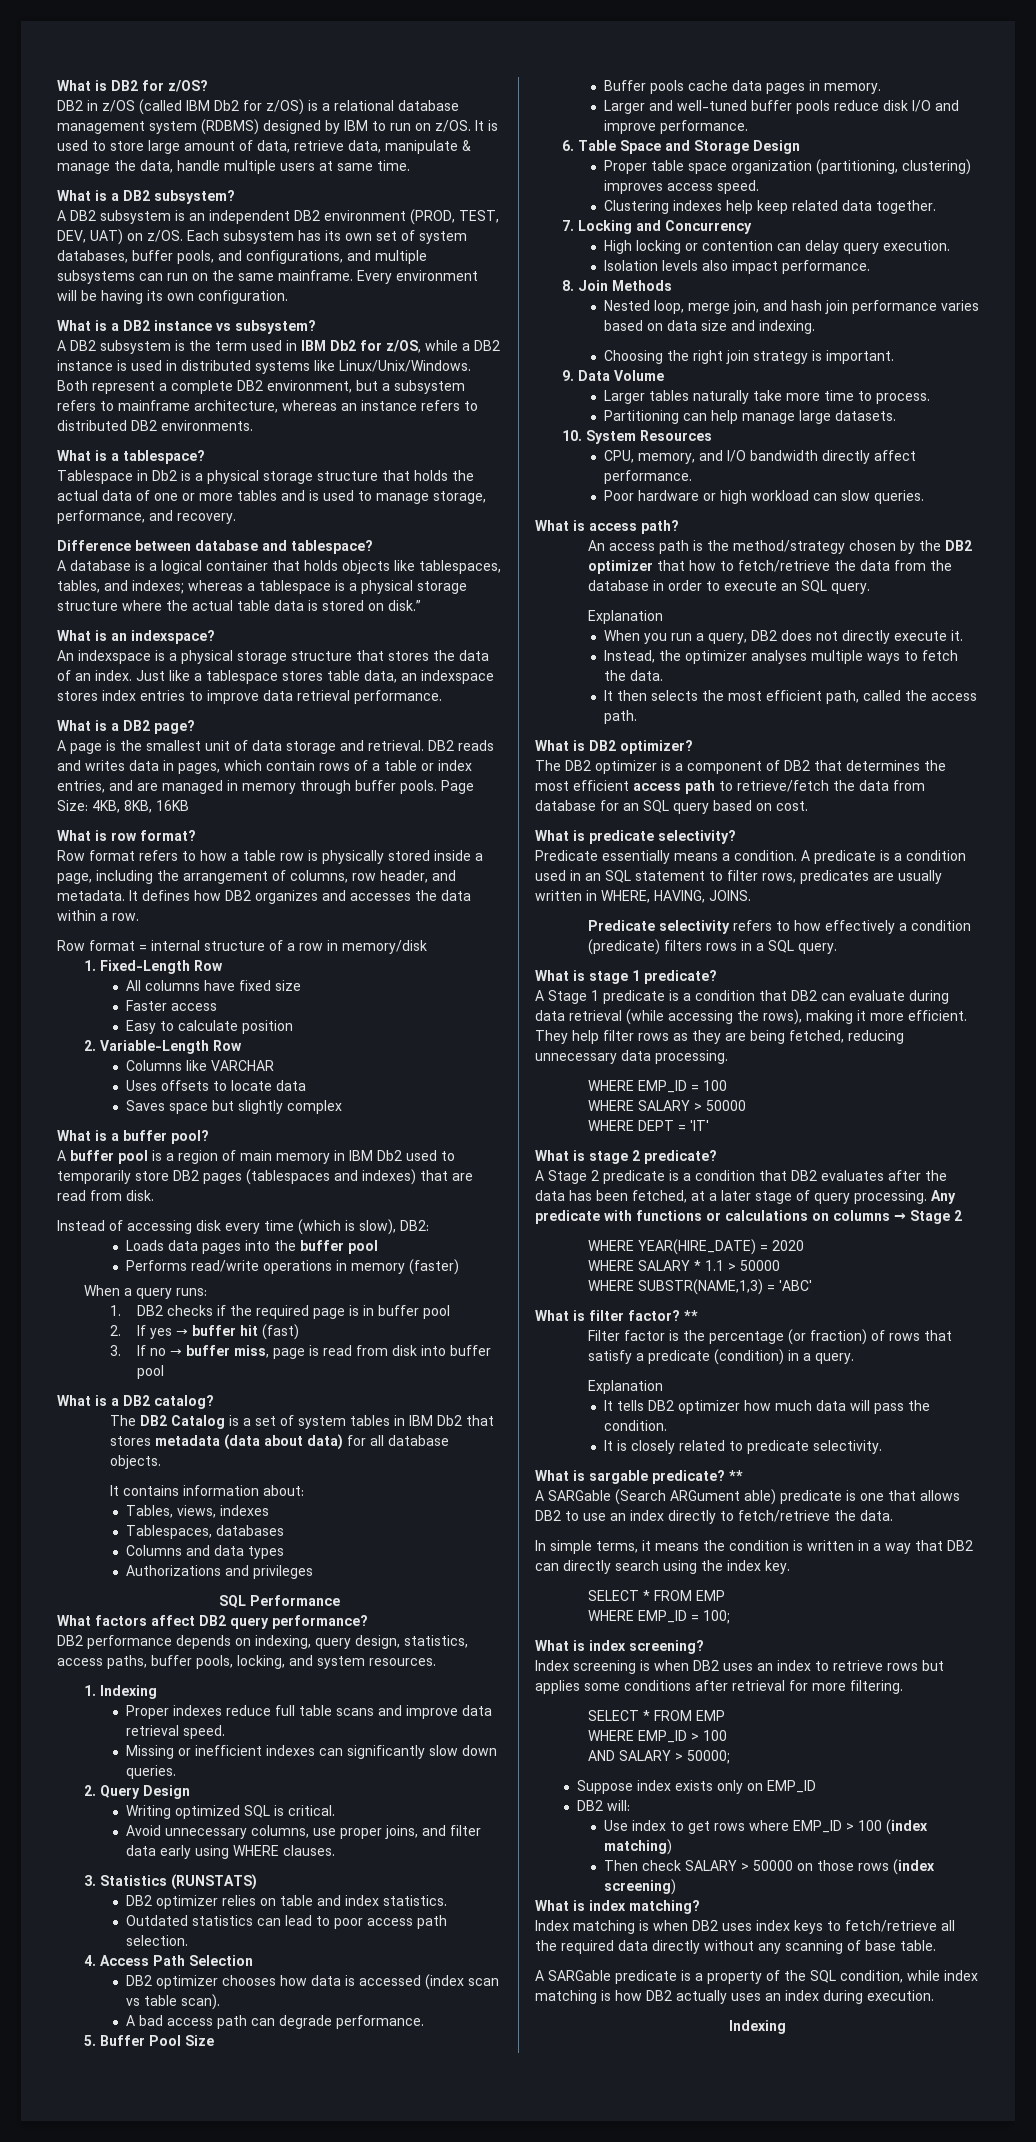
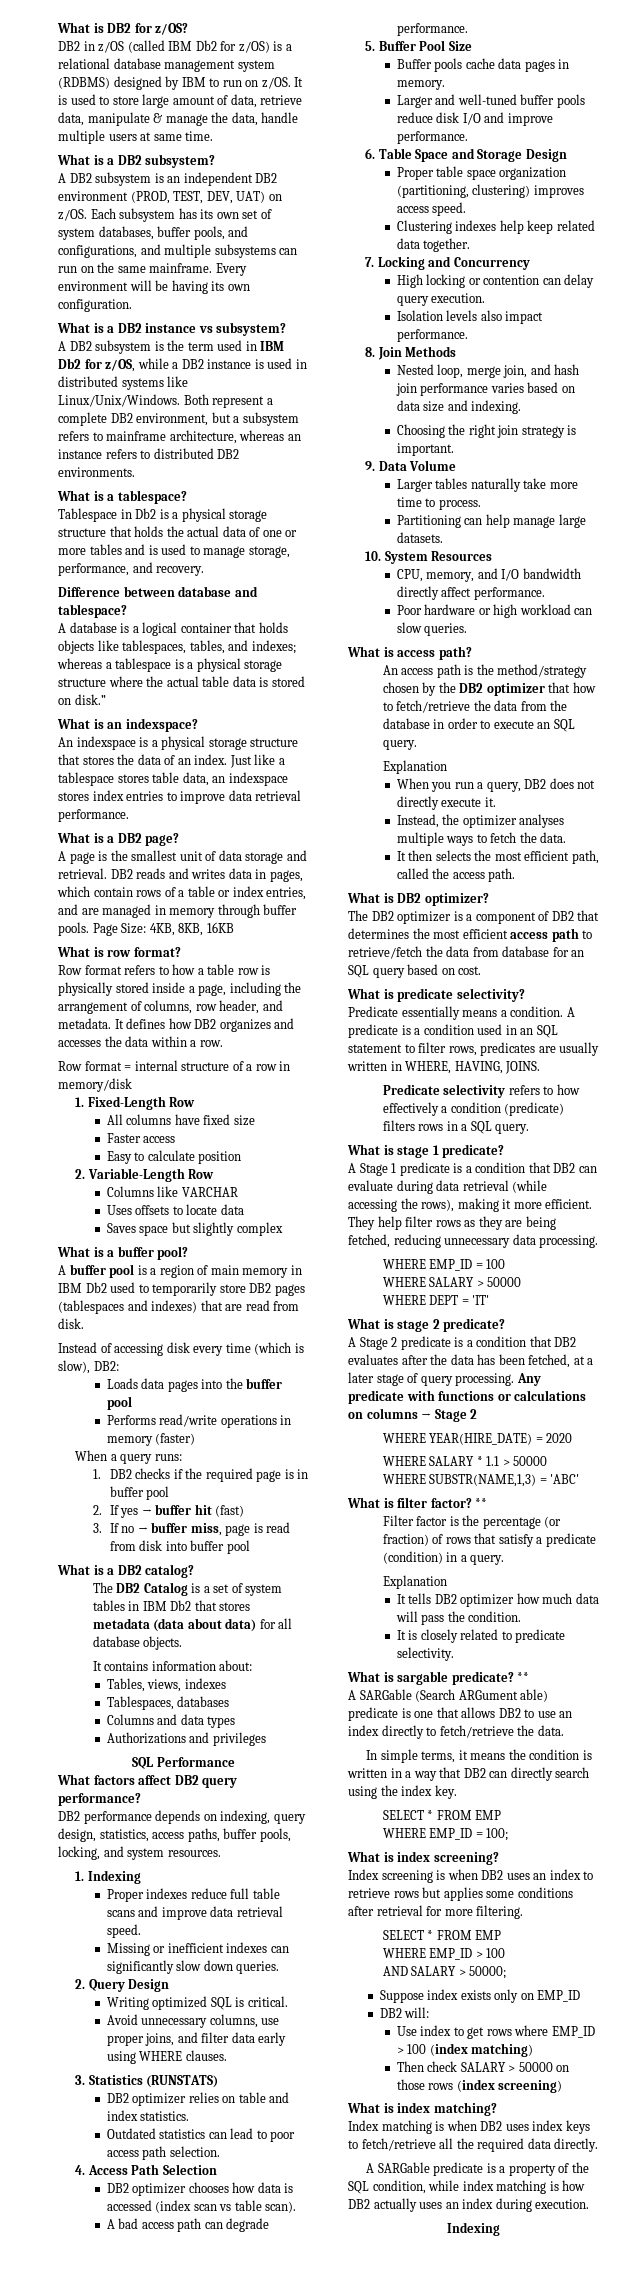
- Index matching is when DB2 uses index keys to fetch/retrieve all the required data directly without any scanning of base table.
+ Index matching is when DB2 uses index keys to fetch/retrieve all the required data directly.

